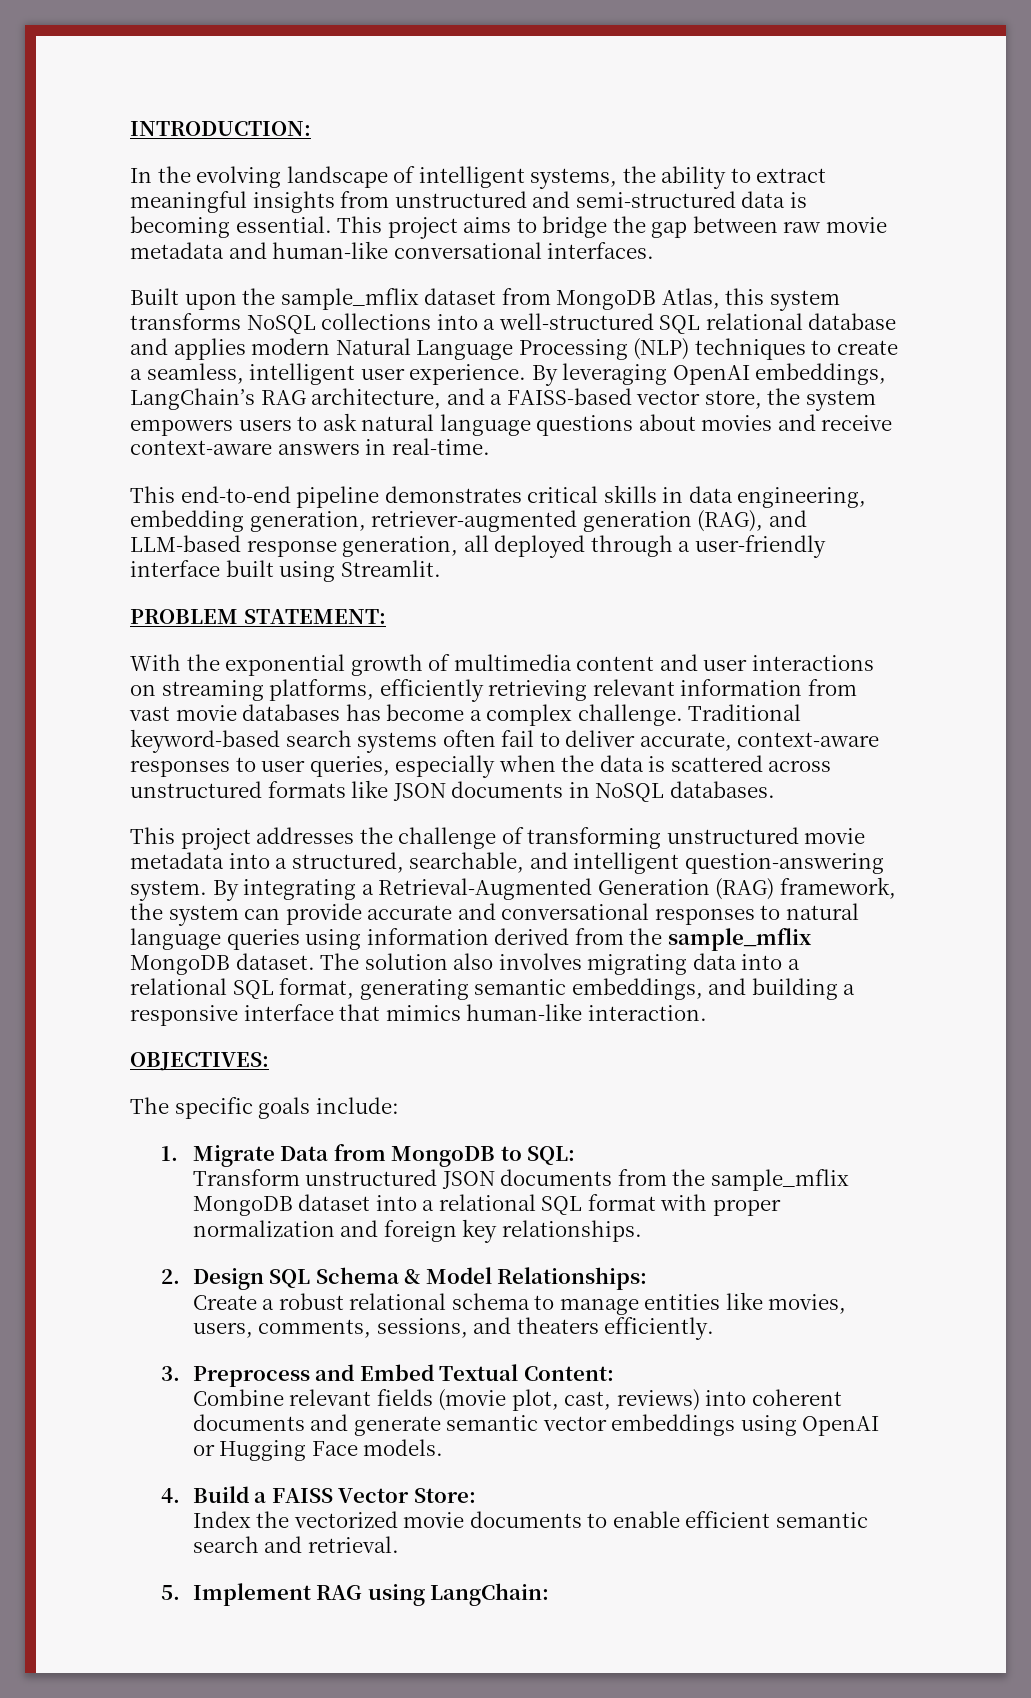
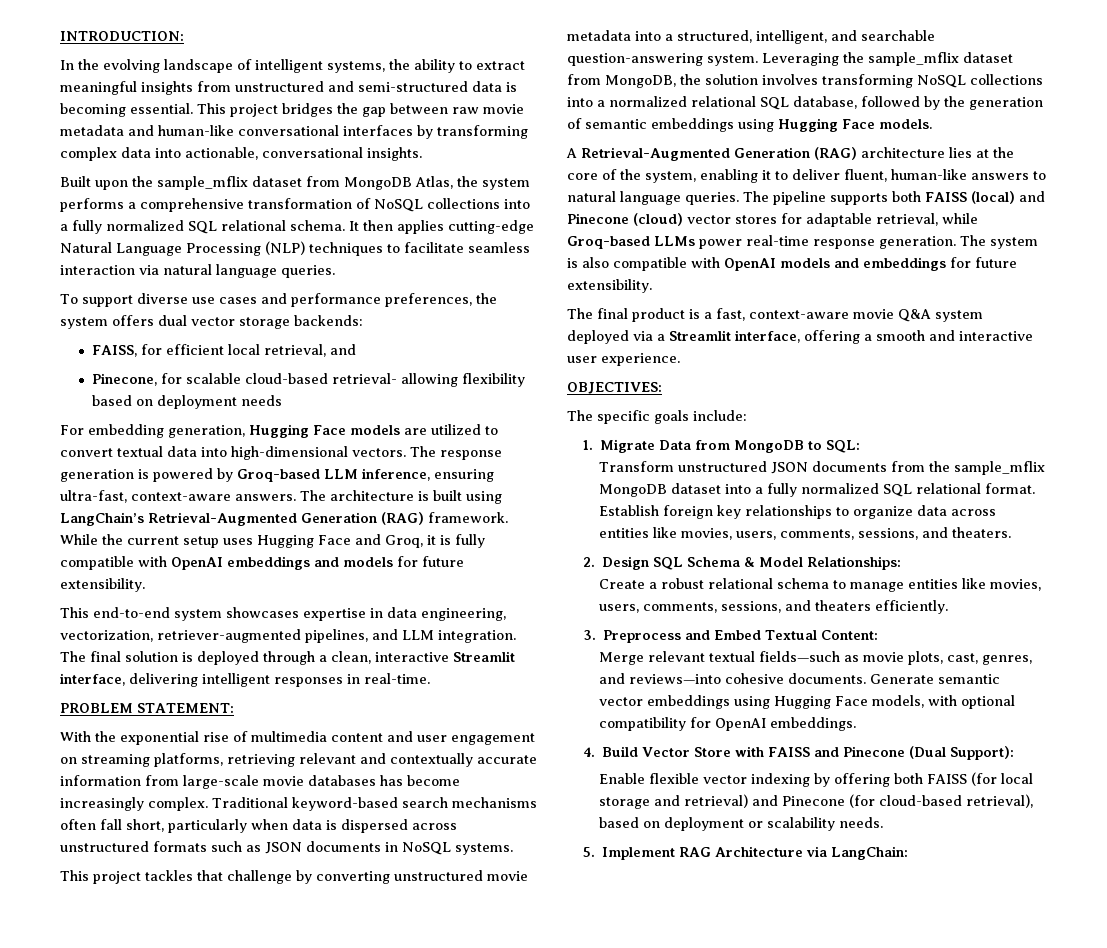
- This project aims to bridge the gap between raw movie metadata and human-like conversational interfaces.
+ This project bridges the gap between raw movie metadata and human-like conversational interfaces by transforming complex data into actionable, conversational insights.
- Built upon the sample_mflix dataset from MongoDB Atlas, this system transforms NoSQL collections into a well-structured SQL relational database and applies modern Natural Language Processing (NLP) techniques to create a seamless, intelligent user experience. By leveraging OpenAI embeddings, LangChain’s RAG architecture, and a FAISS-based vector store, the system empowers users to ask natural language questions about movies and receive context-aware answers in real-time.
- This end-to-end pipeline demonstrates critical skills in data engineering, embedding generation, retriever-augmented generation (RAG), and LLM-based response generation, all deployed through a user-friendly interface built using Streamlit.
+ Built upon the sample_mflix dataset from MongoDB Atlas, the system performs a comprehensive transformation of NoSQL collections into a fully normalized SQL relational schema. It then applies cutting-edge Natural Language Processing (NLP) techniques to facilitate seamless interaction via natural language queries.
+ To support diverse use cases and performance preferences, the system offers dual vector storage backends:
+ FAISS, for efficient local retrieval, and
+ Pinecone, for scalable cloud-based retrieval- allowing flexibility based on deployment needs
+ For embedding generation, Hugging Face models are utilized to convert textual data into high-dimensional vectors. The response generation is powered by Groq-based LLM inference, ensuring ultra-fast, context-aware answers. The architecture is built using LangChain’s Retrieval-Augmented Generation (RAG) framework. While the current setup uses Hugging Face and Groq, it is fully compatible with OpenAI embeddings and models for future extensibility.
+ This end-to-end system showcases expertise in data engineering, vectorization, retriever-augmented pipelines, and LLM integration. The final solution is deployed through a clean, interactive Streamlit interface, delivering intelligent responses in real-time.
- With the exponential growth of multimedia content and user interactions on streaming platforms, efficiently retrieving relevant information from vast movie databases has become a complex challenge. Traditional keyword-based search systems often fail to deliver accurate, context-aware responses to user queries, especially when the data is scattered across unstructured formats like JSON documents in NoSQL databases.
- This project addresses the challenge of transforming unstructured movie metadata into a structured, searchable, and intelligent question-answering system. By integrating a Retrieval-Augmented Generation (RAG) framework, the system can provide accurate and conversational responses to natural language queries using information derived from the sample_mflix MongoDB dataset. The solution also involves migrating data into a relational SQL format, generating semantic embeddings, and building a responsive interface that mimics human-like interaction.
+ With the exponential rise of multimedia content and user engagement on streaming platforms, retrieving relevant and contextually accurate information from large-scale movie databases has become increasingly complex. Traditional keyword-based search mechanisms often fall short, particularly when data is dispersed across unstructured formats such as JSON documents in NoSQL systems.
+ This project tackles that challenge by converting unstructured movie metadata into a structured, intelligent, and searchable question-answering system. Leveraging the sample_mflix dataset from MongoDB, the solution involves transforming NoSQL collections into a normalized relational SQL database, followed by the generation of semantic embeddings using Hugging Face models.
+ A Retrieval-Augmented Generation (RAG) architecture lies at the core of the system, enabling it to deliver fluent, human-like answers to natural language queries. The pipeline supports both FAISS (local) and Pinecone (cloud) vector stores for adaptable retrieval, while Groq-based LLMs power real-time response generation. The system is also compatible with OpenAI models and embeddings for future extensibility.
+ The final product is a fast, context-aware movie Q&A system deployed via a Streamlit interface, offering a smooth and interactive user experience.
- Transform unstructured JSON documents from the sample_mflix MongoDB dataset into a relational SQL format with proper normalization and foreign key relationships.
+ Transform unstructured JSON documents from the sample_mflix MongoDB dataset into a fully normalized SQL relational format. Establish foreign key relationships to organize data across entities like movies, users, comments, sessions, and theaters.
- Combine relevant fields (movie plot, cast, reviews) into coherent documents and generate semantic vector embeddings using OpenAI or Hugging Face models.
- 4. Build a FAISS Vector Store:
- Index the vectorized movie documents to enable efficient semantic search and retrieval.
+ Merge relevant textual fields—such as movie plots, cast, genres, and reviews—into cohesive documents. Generate semantic vector embeddings using Hugging Face models, with optional compatibility for OpenAI embeddings.
+ 4. Build Vector Store with FAISS and Pinecone (Dual Support):
+ Enable flexible vector indexing by offering both FAISS (for local storage and retrieval) and Pinecone (for cloud-based retrieval), based on deployment or scalability needs.
- 5. Implement RAG using LangChain:
+ 5. Implement RAG Architecture via LangChain:

